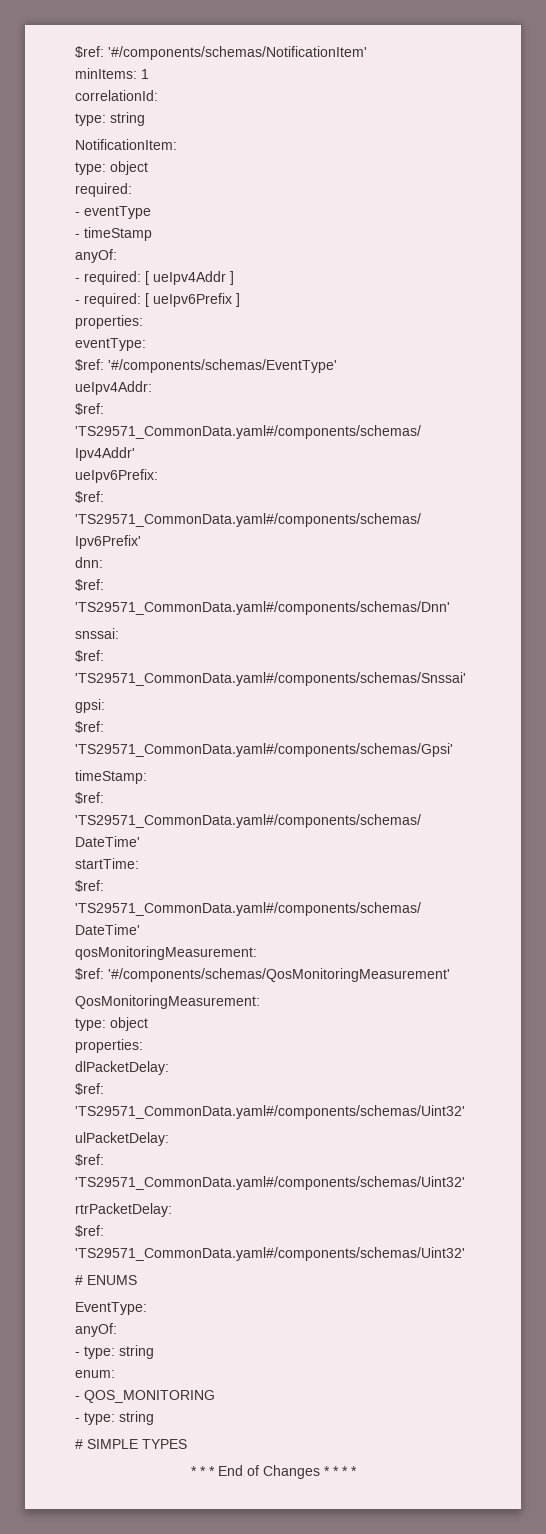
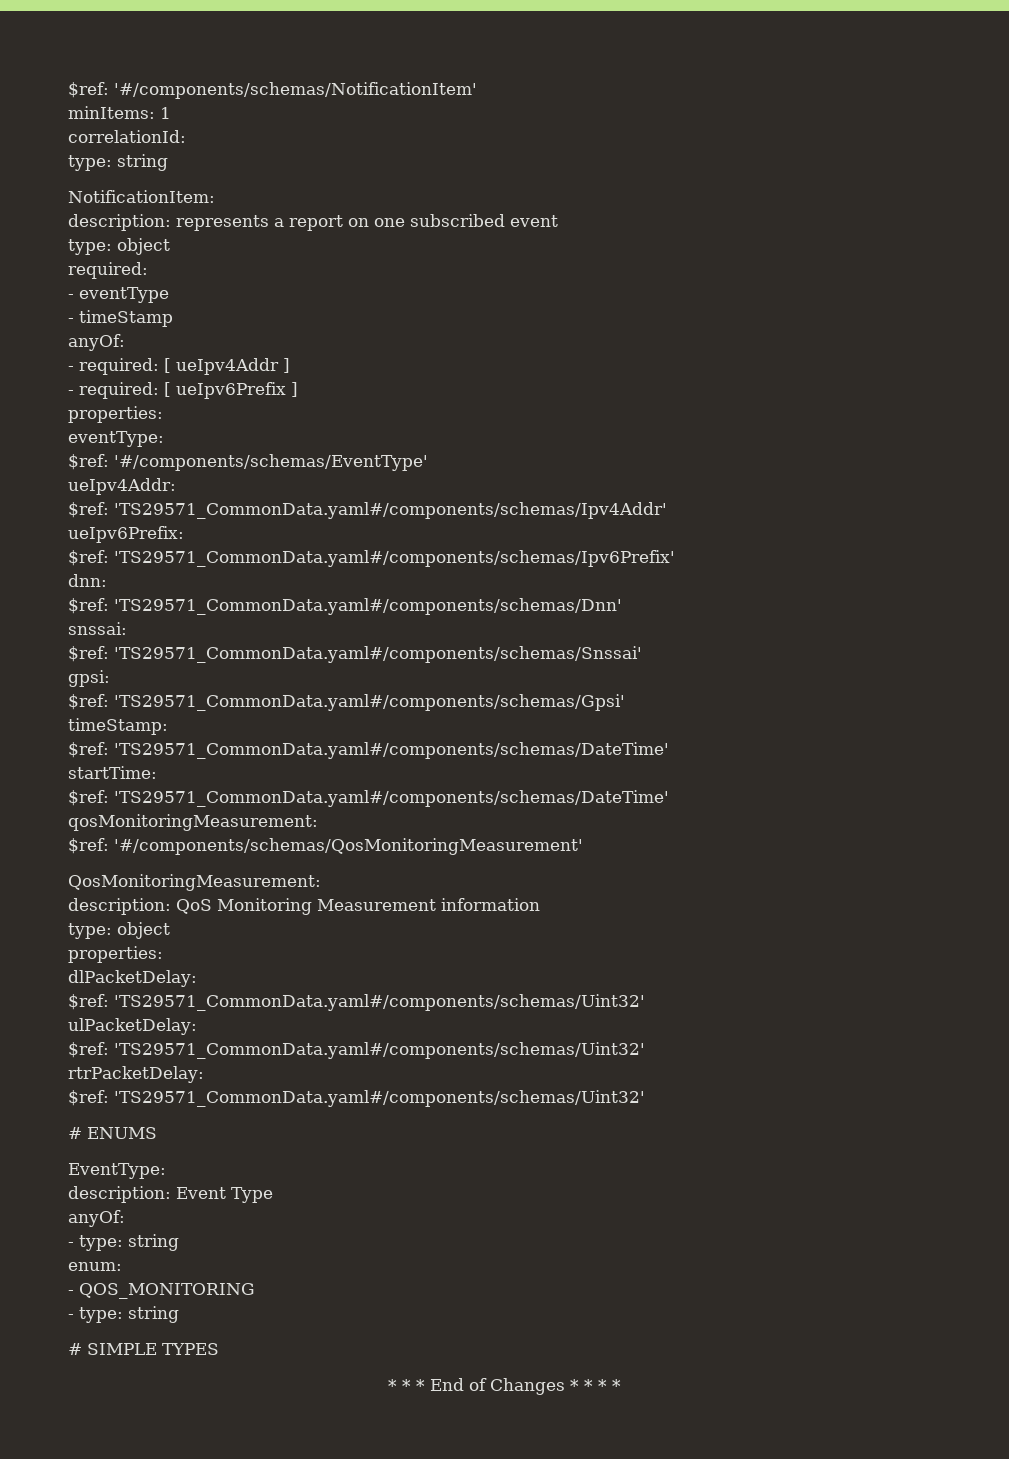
+ description: represents a report on one subscribed event
+ description: QoS Monitoring Measurement information
+ description: Event Type

